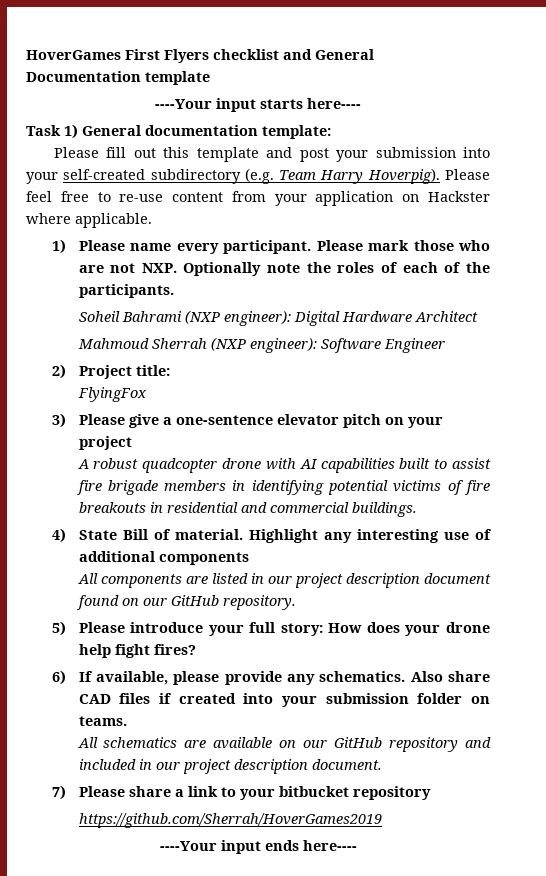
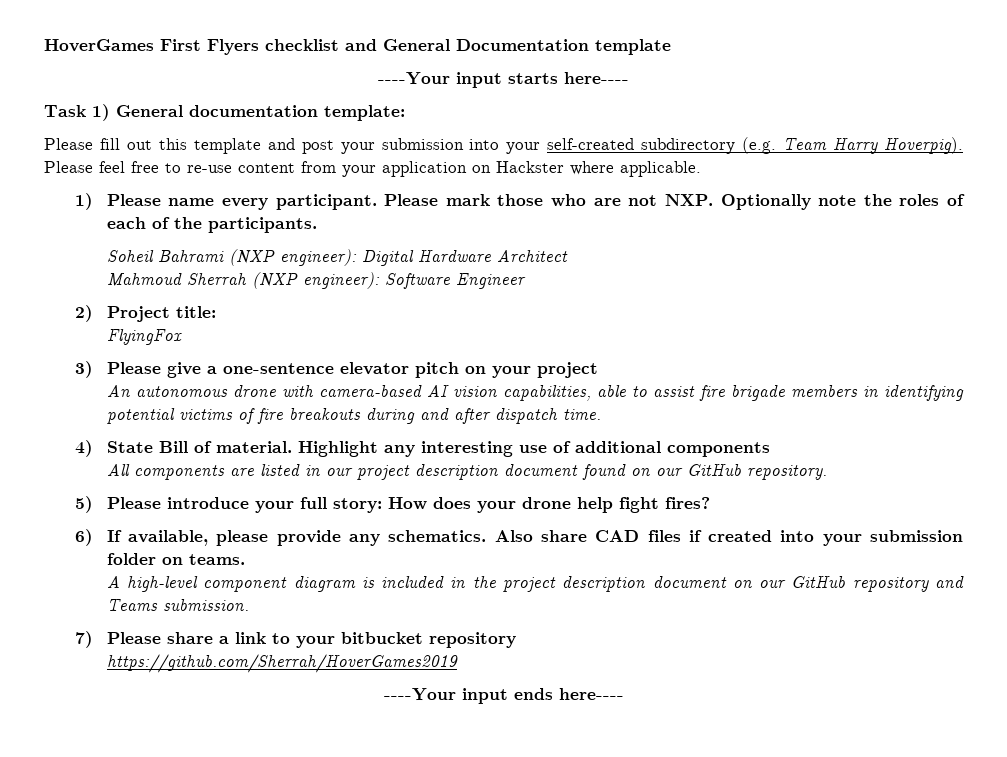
- A robust quadcopter drone with AI capabilities built to assist fire brigade members in identifying potential victims of fire breakouts in residential and commercial buildings.
+ An autonomous drone with camera-based AI vision capabilities, able to assist fire brigade members in identifying potential victims of fire breakouts during and after dispatch time.
- All schematics are available on our GitHub repository and included in our project description document.
+ A high-level component diagram is included in the project description document on our GitHub repository and Teams submission.

